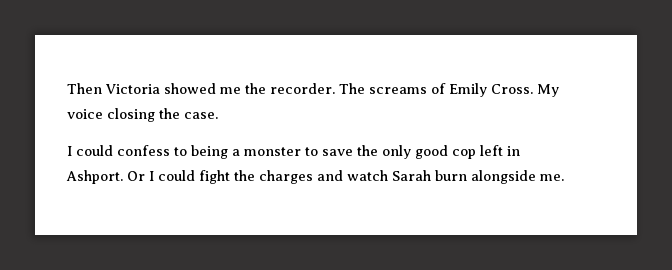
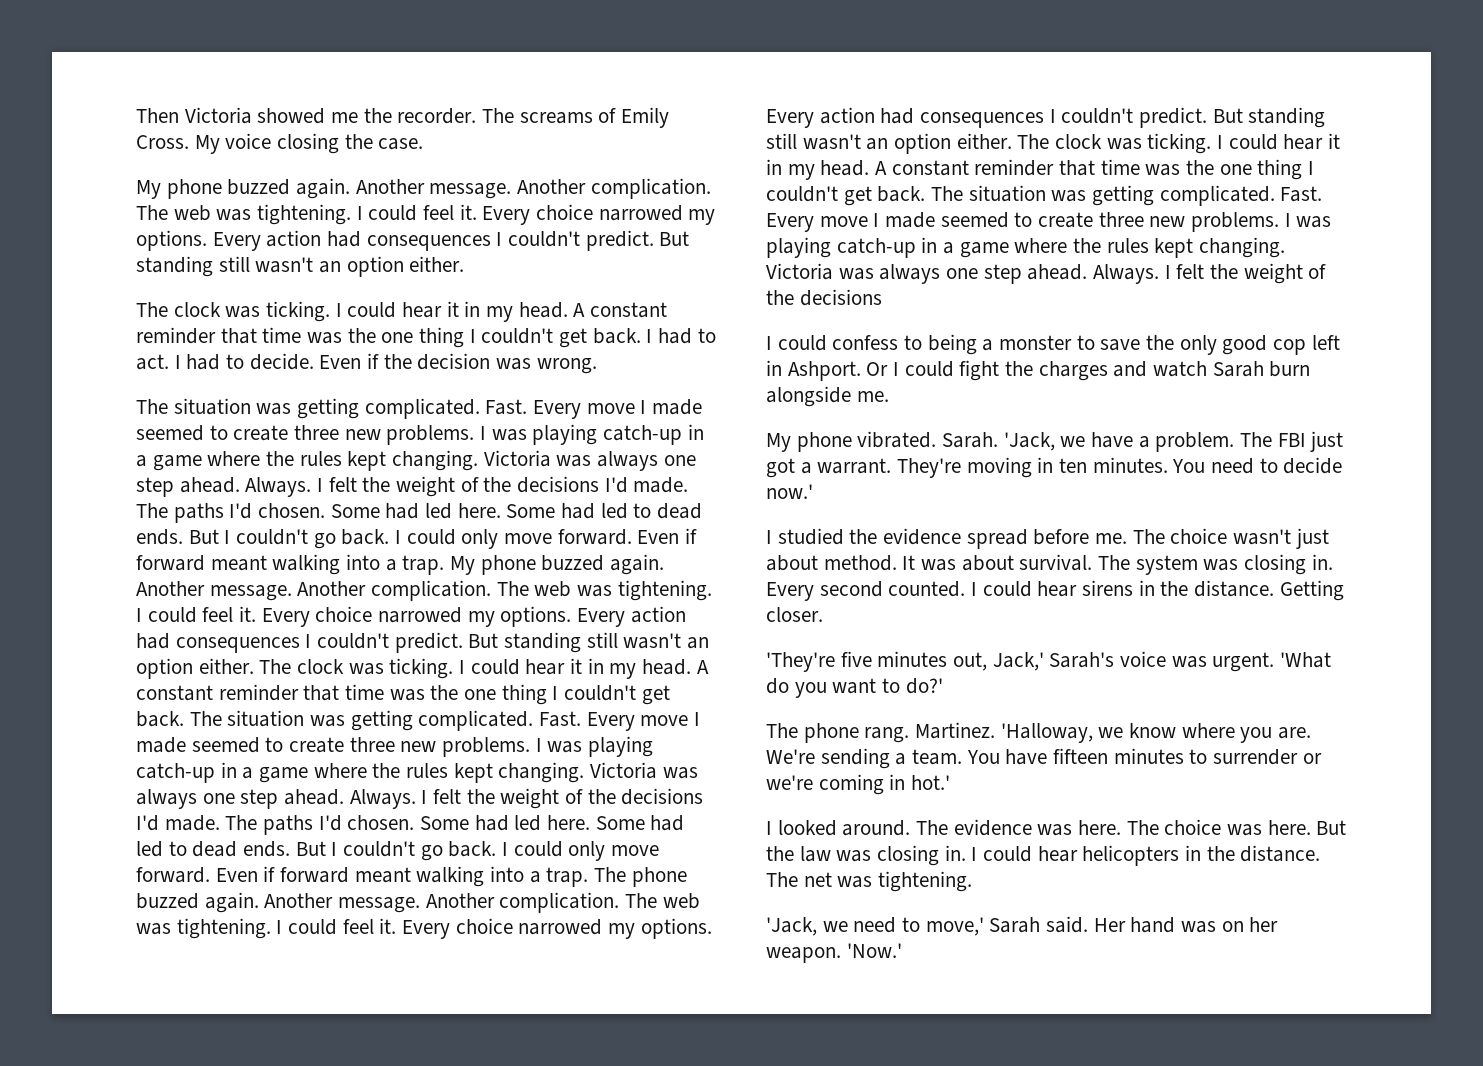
  My voice closing the case.
+ My phone buzzed again. Another message. Another complication. The web was tightening. I could feel it. Every choice narrowed my options. Every action had consequences I couldn't predict. But standing still wasn't an option either.
+ The clock was ticking. I could hear it in my head. A constant reminder that time was the one thing I couldn't get back. I had to act. I had to decide. Even if the decision was wrong.
+ The situation was getting complicated. Fast. Every move I made seemed to create three new problems. I was playing catch-up in a game where the rules kept changing. Victoria was always one step ahead. Always. I felt the weight of the decisions I'd made. The paths I'd chosen. Some had led here. Some had led to dead ends. But I couldn't go back. I could only move forward. Even if forward meant walking into a trap. My phone buzzed again. Another message. Another complication. The web was tightening. I could feel it. Every choice narrowed my options. Every action had consequences I couldn't predict. But standing still wasn't an option either. The clock was ticking. I could hear it in my head. A constant reminder that time was the one thing I couldn't get back. The situation was getting complicated. Fast. Every move I made seemed to create three new problems. I was playing catch-up in a game where the rules kept changing. Victoria was always one step ahead. Always. I felt the weight of the decisions I'd made. The paths I'd chosen. Some had led here. Some had led to dead ends. But I couldn't go back. I could only move forward. Even if forward meant walking into a trap. The phone buzzed again. Another message. Another complication. The web was tightening. I could feel it. Every choice narrowed my options. Every action had consequences I couldn't predict. But standing still wasn't an option either. The clock was ticking. I could hear it in my head. A constant reminder that time was the one thing I couldn't get back. The situation was getting complicated. Fast. Every move I made seemed to create three new problems. I was playing catch-up in a game where the rules kept changing. Victoria was always one step ahead. Always. I felt the weight of the decisions
+ My phone vibrated. Sarah. 'Jack, we have a problem. The FBI just got a warrant. They're moving in ten minutes. You need to decide now.'
+ I studied the evidence spread before me. The choice wasn't just about method. It was about survival. The system was closing in. Every second counted. I could hear sirens in the distance. Getting closer.
+ 'They're five minutes out, Jack,' Sarah's voice was urgent. 'What do you want to do?'
+ The phone rang. Martinez. 'Halloway, we know where you are. We're sending a team. You have fifteen minutes to surrender or we're coming in hot.'
+ I looked around. The evidence was here. The choice was here. But the law was closing in. I could hear helicopters in the distance. The net was tightening.
+ 'Jack, we need to move,' Sarah said. Her hand was on her weapon. 'Now.'

